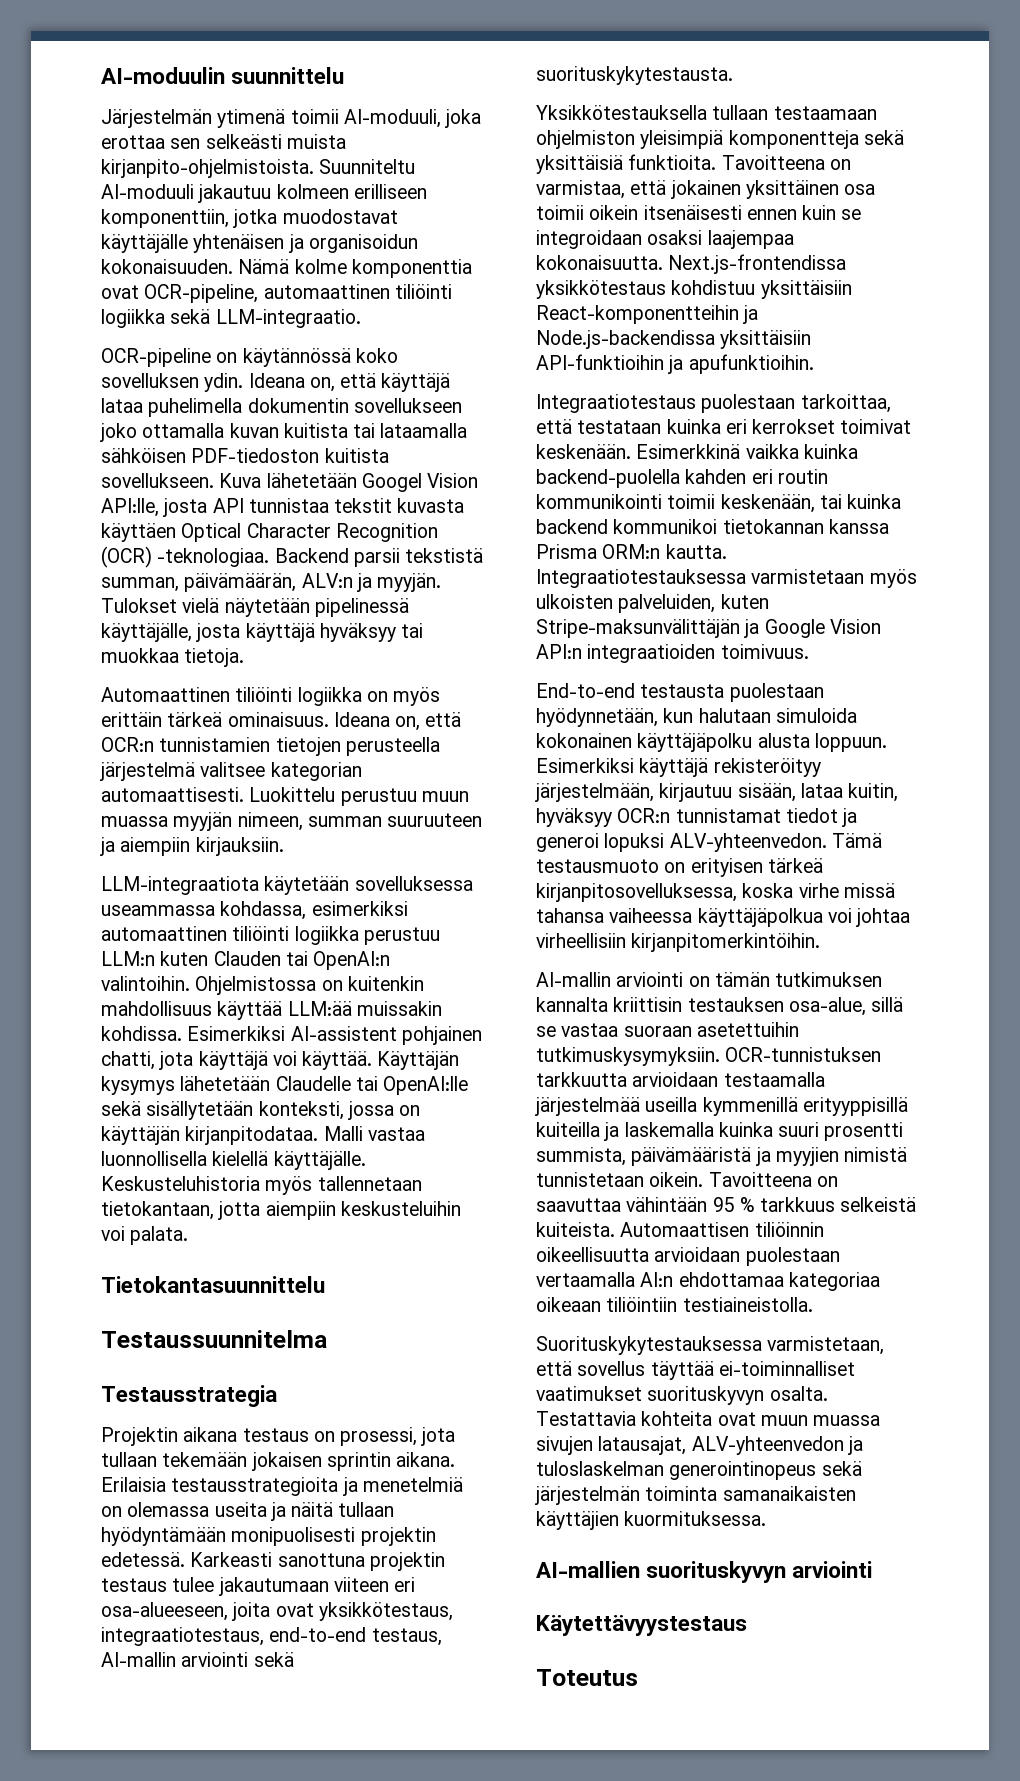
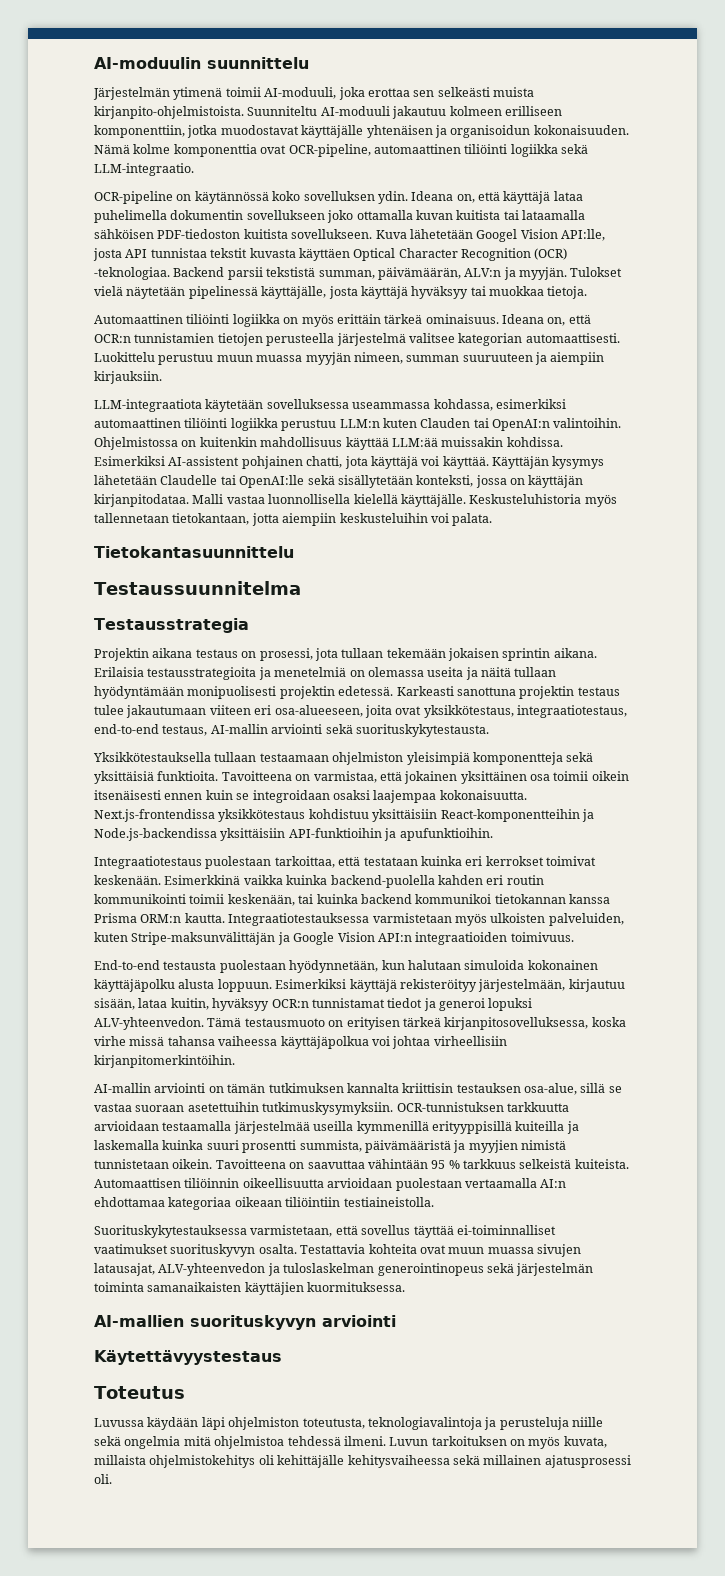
+ Luvussa käydään läpi ohjelmiston toteutusta, teknologiavalintoja ja perusteluja niille sekä ongelmia mitä ohjelmistoa tehdessä ilmeni. Luvun tarkoituksen on myös kuvata, millaista ohjelmistokehitys oli kehittäjälle kehitysvaiheessa sekä millainen ajatusprosessi oli.

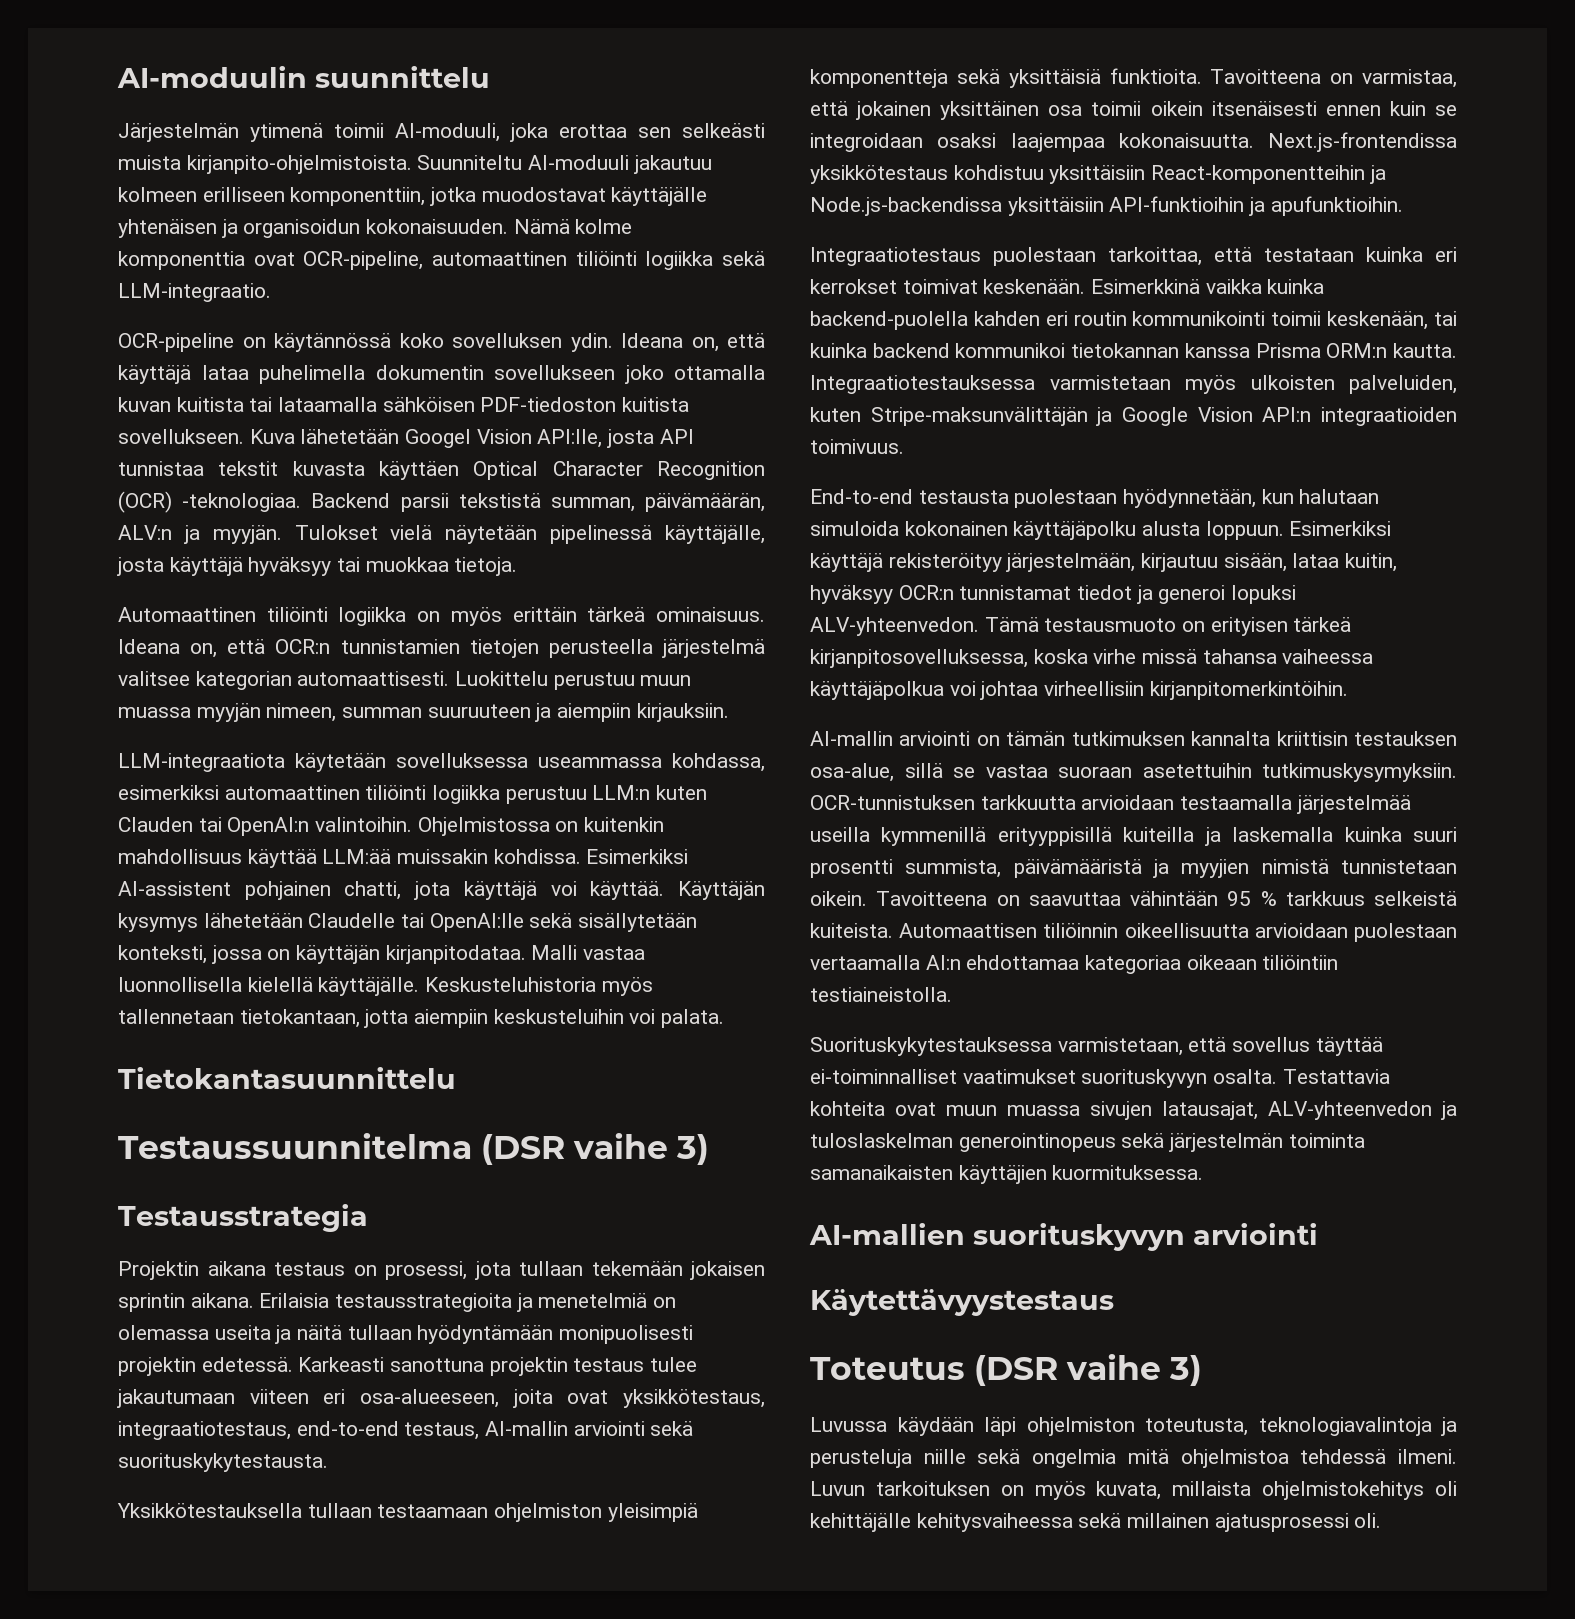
- Testaussuunnitelma
+ Testaussuunnitelma (DSR vaihe 3)
- Toteutus
+ Toteutus (DSR vaihe 3)

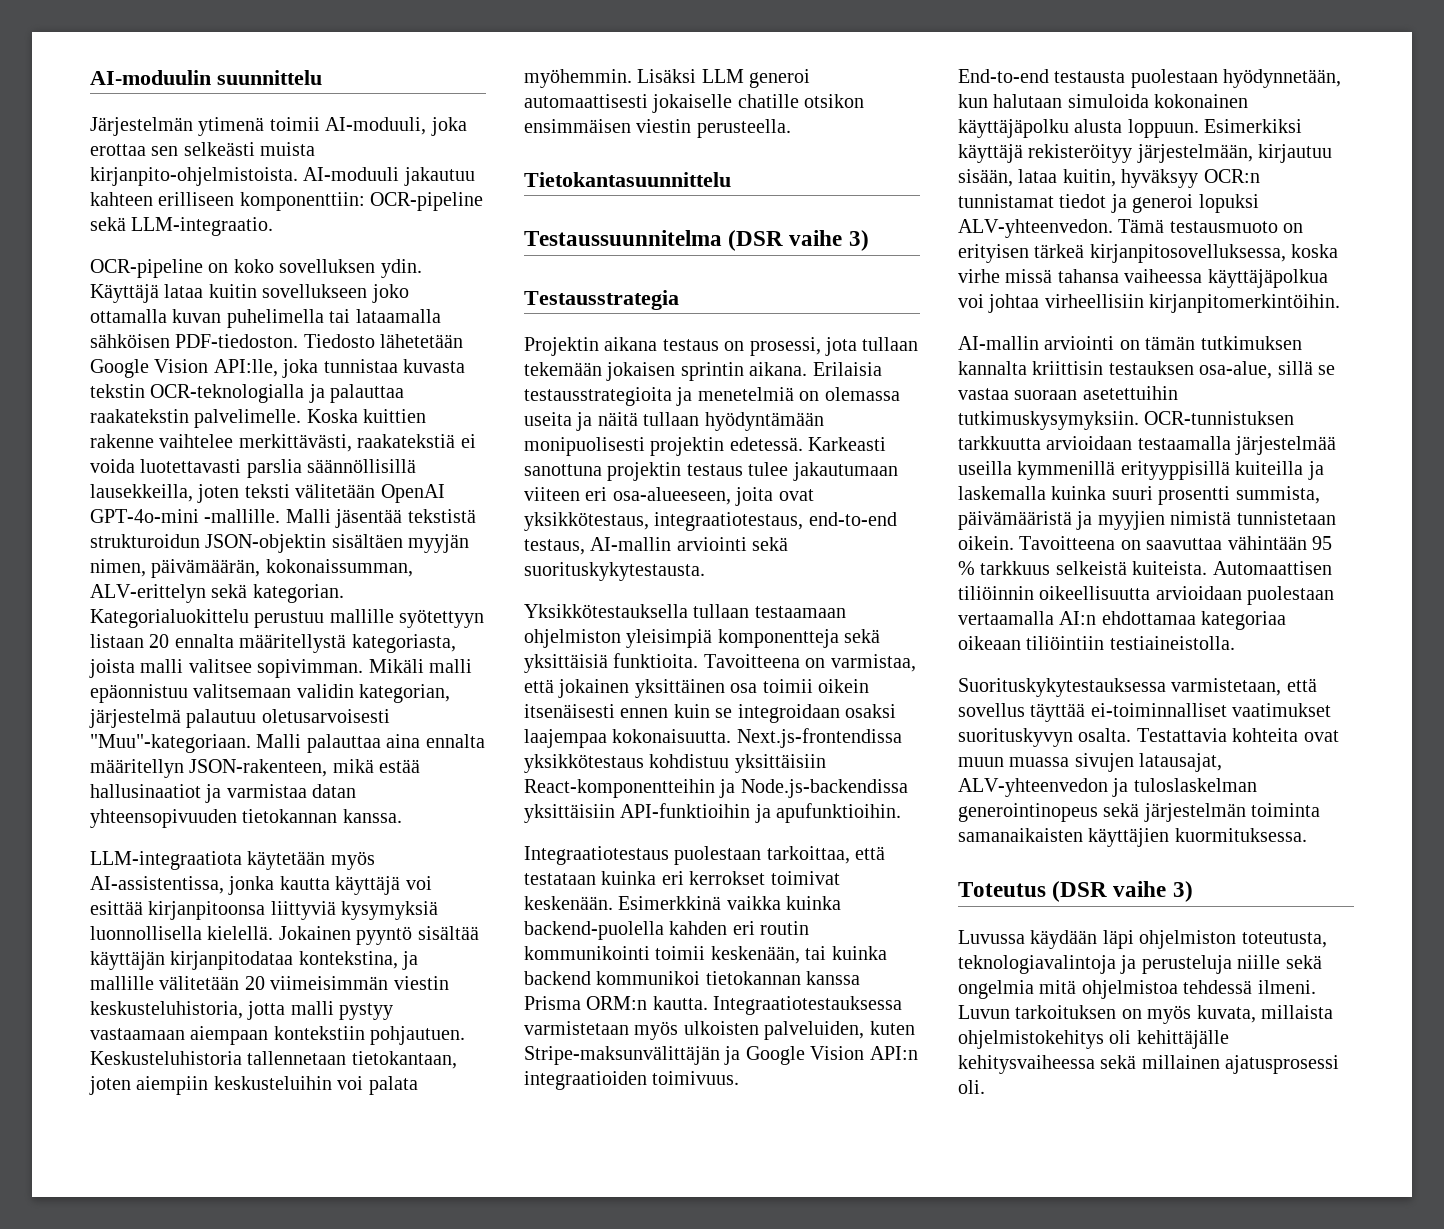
- Suunniteltu AI-moduuli jakautuu kolmeen erilliseen komponenttiin, jotka muodostavat käyttäjälle yhtenäisen ja organisoidun kokonaisuuden. Nämä kolme komponenttia ovat OCR-pipeline, automaattinen tiliöinti logiikka sekä LLM-integraatio.
+ AI-moduuli jakautuu kahteen erilliseen komponenttiin: OCR-pipeline sekä LLM-integraatio.
- OCR-pipeline on käytännössä koko sovelluksen ydin.
+ OCR-pipeline on koko sovelluksen ydin.
- Ideana on, että käyttäjä lataa puhelimella dokumentin sovellukseen joko ottamalla kuvan kuitista tai lataamalla sähköisen PDF-tiedoston kuitista sovellukseen. Kuva lähetetään Googel Vision API:lle, josta API tunnistaa tekstit kuvasta käyttäen Optical Character Recognition (OCR) -teknologiaa. Backend parsii tekstistä summan, päivämäärän, ALV:n ja myyjän. Tulokset vielä näytetään pipelinessä käyttäjälle, josta käyttäjä hyväksyy tai muokkaa tietoja.
- Automaattinen tiliöinti logiikka on myös erittäin tärkeä ominaisuus. Ideana on, että OCR:n tunnistamien tietojen perusteella järjestelmä valitsee kategorian automaattisesti. Luokittelu perustuu muun muassa myyjän nimeen, summan suuruuteen ja aiempiin kirjauksiin.
- LLM-integraatiota käytetään sovelluksessa useammassa kohdassa, esimerkiksi automaattinen tiliöinti logiikka perustuu LLM:n kuten Clauden tai OpenAI:n valintoihin. Ohjelmistossa on kuitenkin mahdollisuus käyttää LLM:ää muissakin kohdissa. Esimerkiksi AI-assistent pohjainen chatti, jota käyttäjä voi käyttää. Käyttäjän kysymys lähetetään Claudelle tai OpenAI:lle sekä sisällytetään konteksti, jossa on käyttäjän kirjanpitodataa. Malli vastaa luonnollisella kielellä käyttäjälle. Keskusteluhistoria myös tallennetaan tietokantaan, jotta aiempiin keskusteluihin voi palata.
+ Käyttäjä lataa kuitin sovellukseen joko ottamalla kuvan puhelimella tai lataamalla sähköisen PDF-tiedoston. Tiedosto lähetetään Google Vision API:lle, joka tunnistaa kuvasta tekstin OCR-teknologialla ja palauttaa raakatekstin palvelimelle. Koska kuittien rakenne vaihtelee merkittävästi, raakatekstiä ei voida luotettavasti parslia säännöllisillä lausekkeilla, joten teksti välitetään OpenAI GPT-4o-mini -mallille. Malli jäsentää tekstistä strukturoidun JSON-objektin sisältäen myyjän nimen, päivämäärän, kokonaissumman, ALV-erittelyn sekä kategorian. Kategorialuokittelu perustuu mallille syötettyyn listaan 20 ennalta määritellystä kategoriasta, joista malli valitsee sopivimman. Mikäli malli epäonnistuu valitsemaan validin kategorian, järjestelmä palautuu oletusarvoisesti "Muu"-kategoriaan. Malli palauttaa aina ennalta määritellyn JSON-rakenteen, mikä estää hallusinaatiot ja varmistaa datan yhteensopivuuden tietokannan kanssa.
+ LLM-integraatiota käytetään myös AI-assistentissa, jonka kautta käyttäjä voi esittää kirjanpitoonsa liittyviä kysymyksiä luonnollisella kielellä. Jokainen pyyntö sisältää käyttäjän kirjanpitodataa kontekstina, ja mallille välitetään 20 viimeisimmän viestin keskusteluhistoria, jotta malli pystyy vastaamaan aiempaan kontekstiin pohjautuen. Keskusteluhistoria tallennetaan tietokantaan, joten aiempiin keskusteluihin voi palata myöhemmin. Lisäksi LLM generoi automaattisesti jokaiselle chatille otsikon ensimmäisen viestin perusteella.
- AI-mallien suorituskyvyn arviointi
- Käytettävyystestaus

